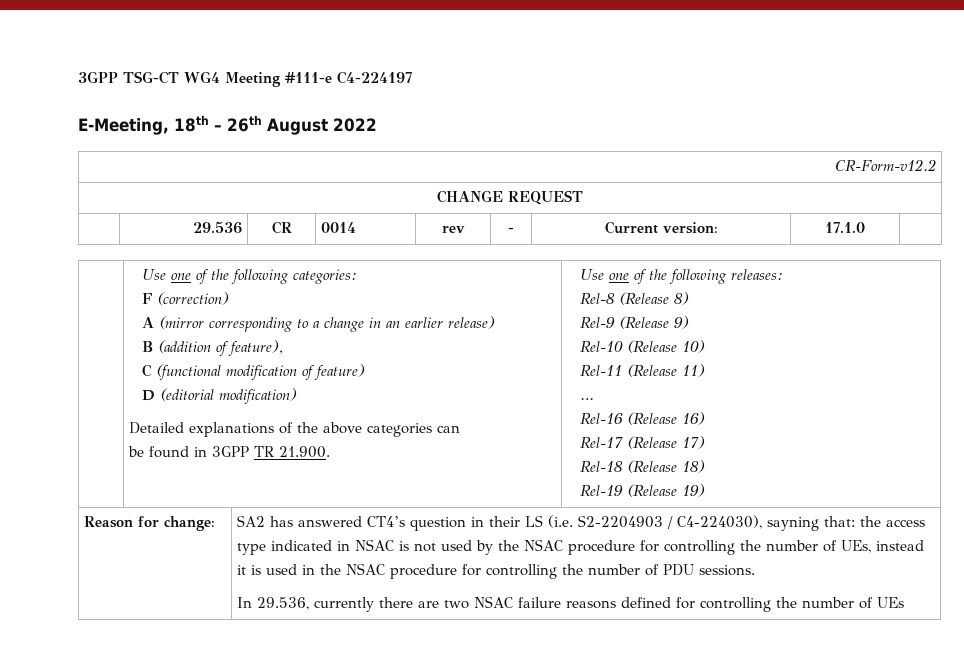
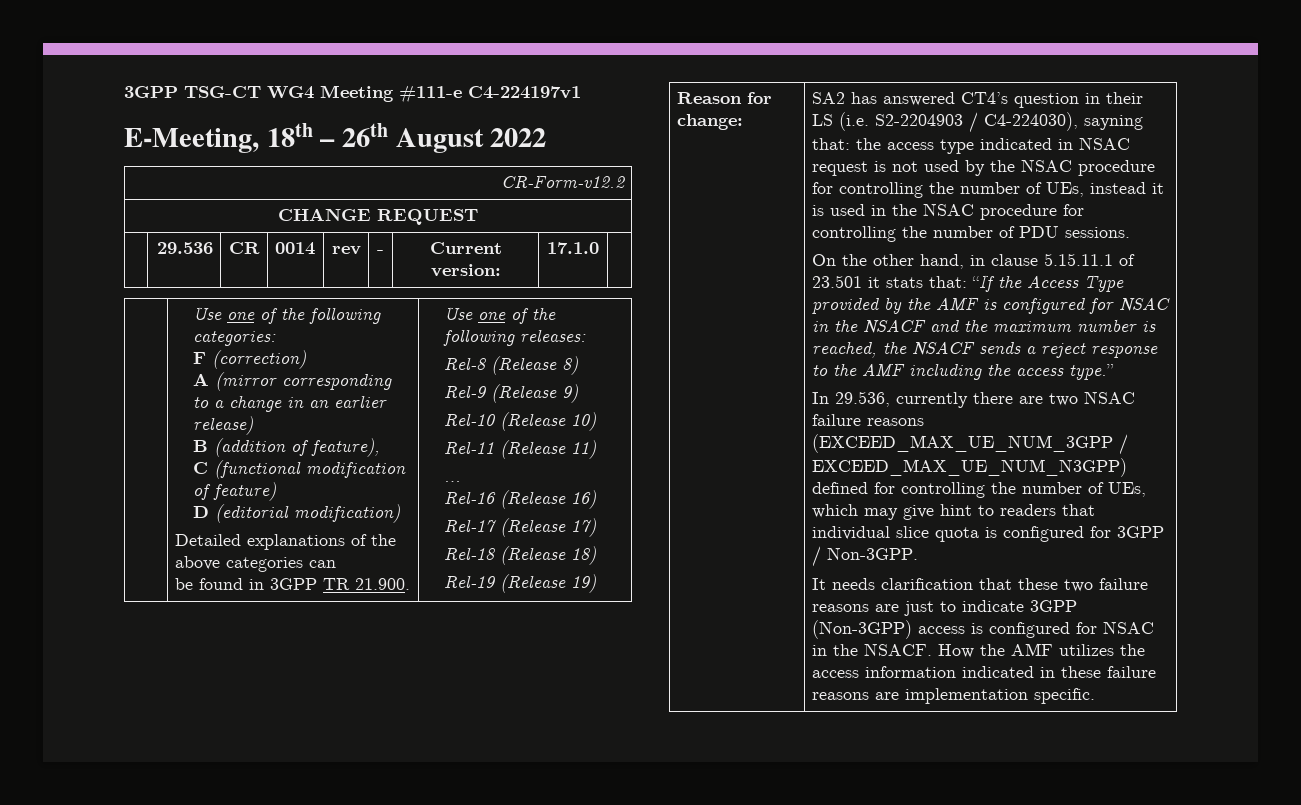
- 3GPP TSG-CT WG4 Meeting #111-e C4-224197
+ 3GPP TSG-CT WG4 Meeting #111-e C4-224197v1
- SA2 has answered CT4’s question in their LS (i.e. S2-2204903 / C4-224030), sayning that: the access type indicated in NSAC is not used by the NSAC procedure for controlling the number of UEs, instead it is used in the NSAC procedure for controlling the number of PDU sessions.
+ SA2 has answered CT4’s question in their LS (i.e. S2-2204903 / C4-224030), sayning that: the access type indicated in NSAC request is not used by the NSAC procedure for controlling the number of UEs, instead it is used in the NSAC procedure for controlling the number of PDU sessions.
+ On the other hand, in clause 5.15.11.1 of 23.501 it stats that: “If the Access Type provided by the AMF is configured for NSAC in the NSACF and the maximum number is reached, the NSACF sends a reject response to the AMF including the access type.”
- In 29.536, currently there are two NSAC failure reasons defined for controlling the number of UEs
+ In 29.536, currently there are two NSAC failure reasons (EXCEED_MAX_UE_NUM_3GPP / EXCEED_MAX_UE_NUM_N3GPP) defined for controlling the number of UEs, which may give hint to readers that individual slice quota is configured for 3GPP / Non-3GPP.
+ It needs clarification that these two failure reasons are just to indicate 3GPP (Non-3GPP) access is configured for NSAC in the NSACF. How the AMF utilizes the access information indicated in these failure reasons are implementation specific.

